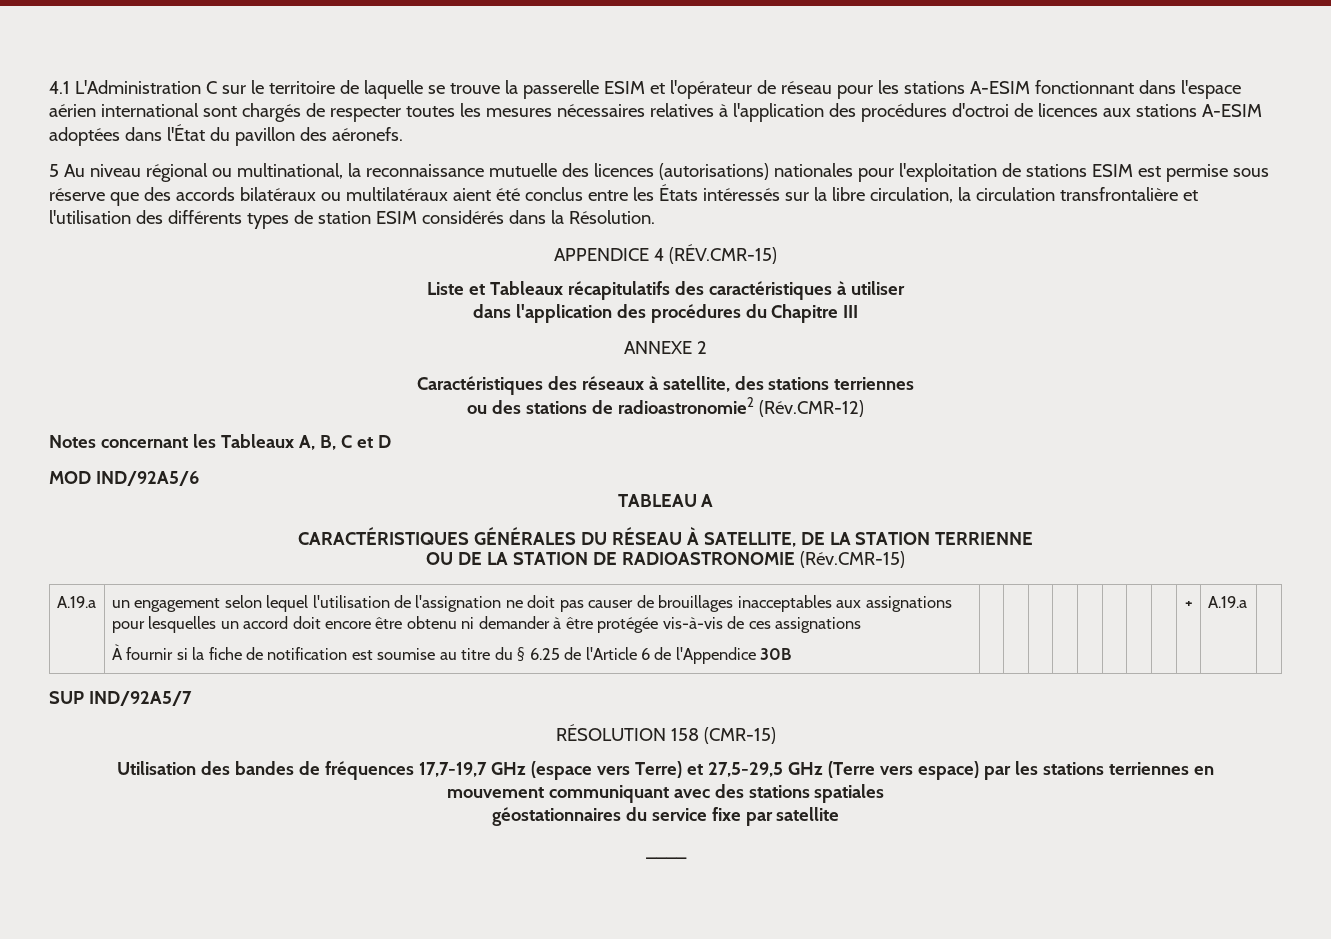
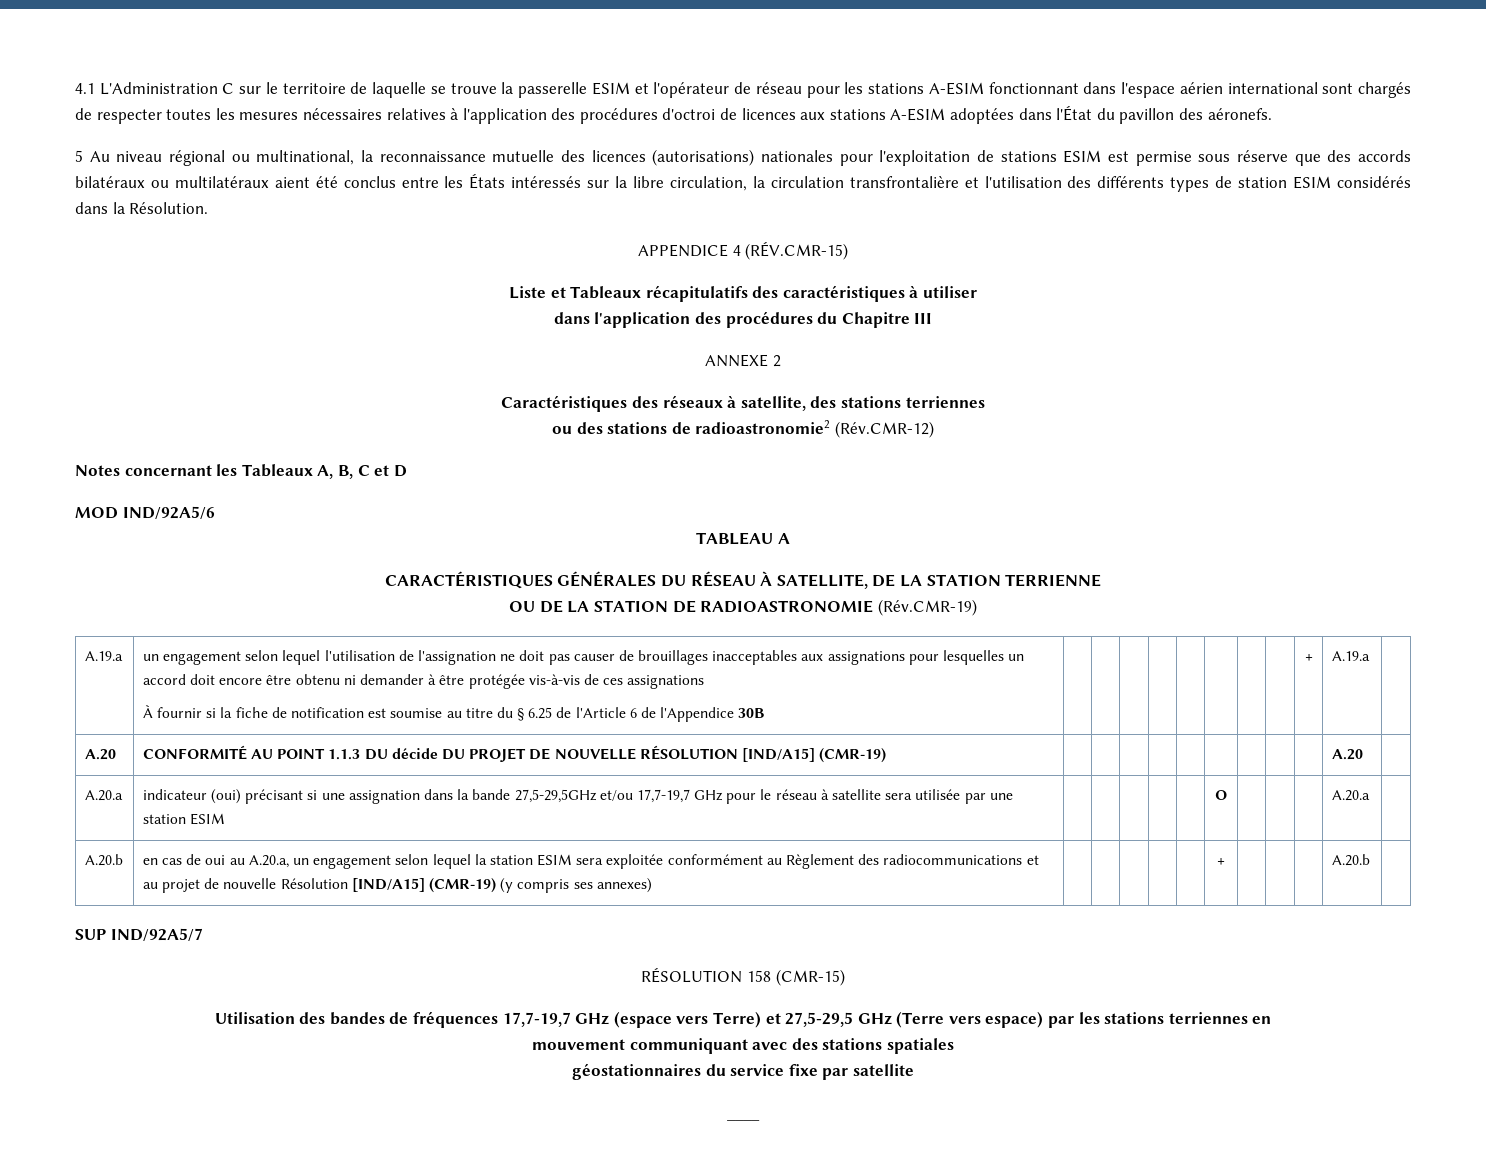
- OU DE LA STATION DE RADIOASTRONOMIE (Rév.CMR-15)
+ OU DE LA STATION DE RADIOASTRONOMIE (Rév.CMR-19)
+ A.20 | CONFORMITÉ AU POINT 1.1.3 DU décide DU PROJET DE NOUVELLE RÉSOLUTION [IND/A15] (CMR-19) | | | | | | | | | | A.20 |
+ A.20.a | indicateur (oui) précisant si une assignation dans la bande 27,5-29,5GHz et/ou 17,7-19,7 GHz pour le réseau à satellite sera utilisée par une station ESIM | | | | | | O | | | | A.20.a |
+ A.20.b | en cas de oui au A.20.a, un engagement selon lequel la station ESIM sera exploitée conformément au Règlement des radiocommunications et au projet de nouvelle Résolution [IND/A15] (CMR-19) (y compris ses annexes) | | | | | | + | | | | A.20.b |

